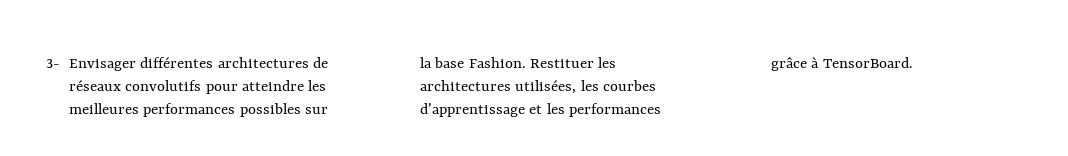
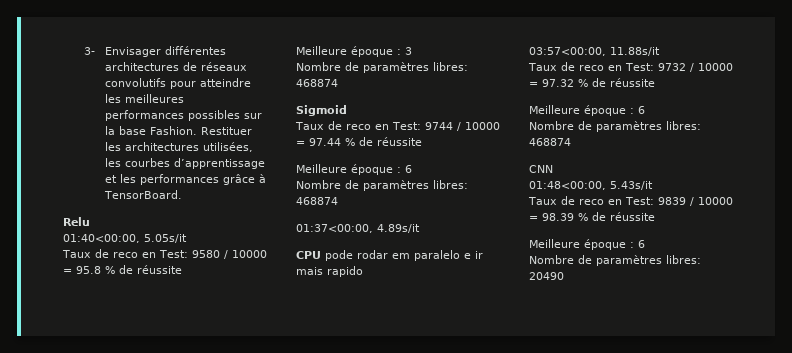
+ Relu
+ 01:40<00:00, 5.05s/it
+ Taux de reco en Test: 9580 / 10000 = 95.8 % de réussite
+ Meilleure époque : 3
+ Nombre de paramètres libres: 468874
+ Sigmoid
+ Taux de reco en Test: 9744 / 10000 = 97.44 % de réussite
+ Meilleure époque : 6
+ Nombre de paramètres libres: 468874
+ 01:37<00:00, 4.89s/it
+ CPU pode rodar em paralelo e ir mais rapido
+ 03:57<00:00, 11.88s/it
+ Taux de reco en Test: 9732 / 10000 = 97.32 % de réussite
+ Meilleure époque : 6
+ Nombre de paramètres libres: 468874
+ CNN
+ 01:48<00:00, 5.43s/it
+ Taux de reco en Test: 9839 / 10000 = 98.39 % de réussite
+ Meilleure époque : 6
+ Nombre de paramètres libres: 20490

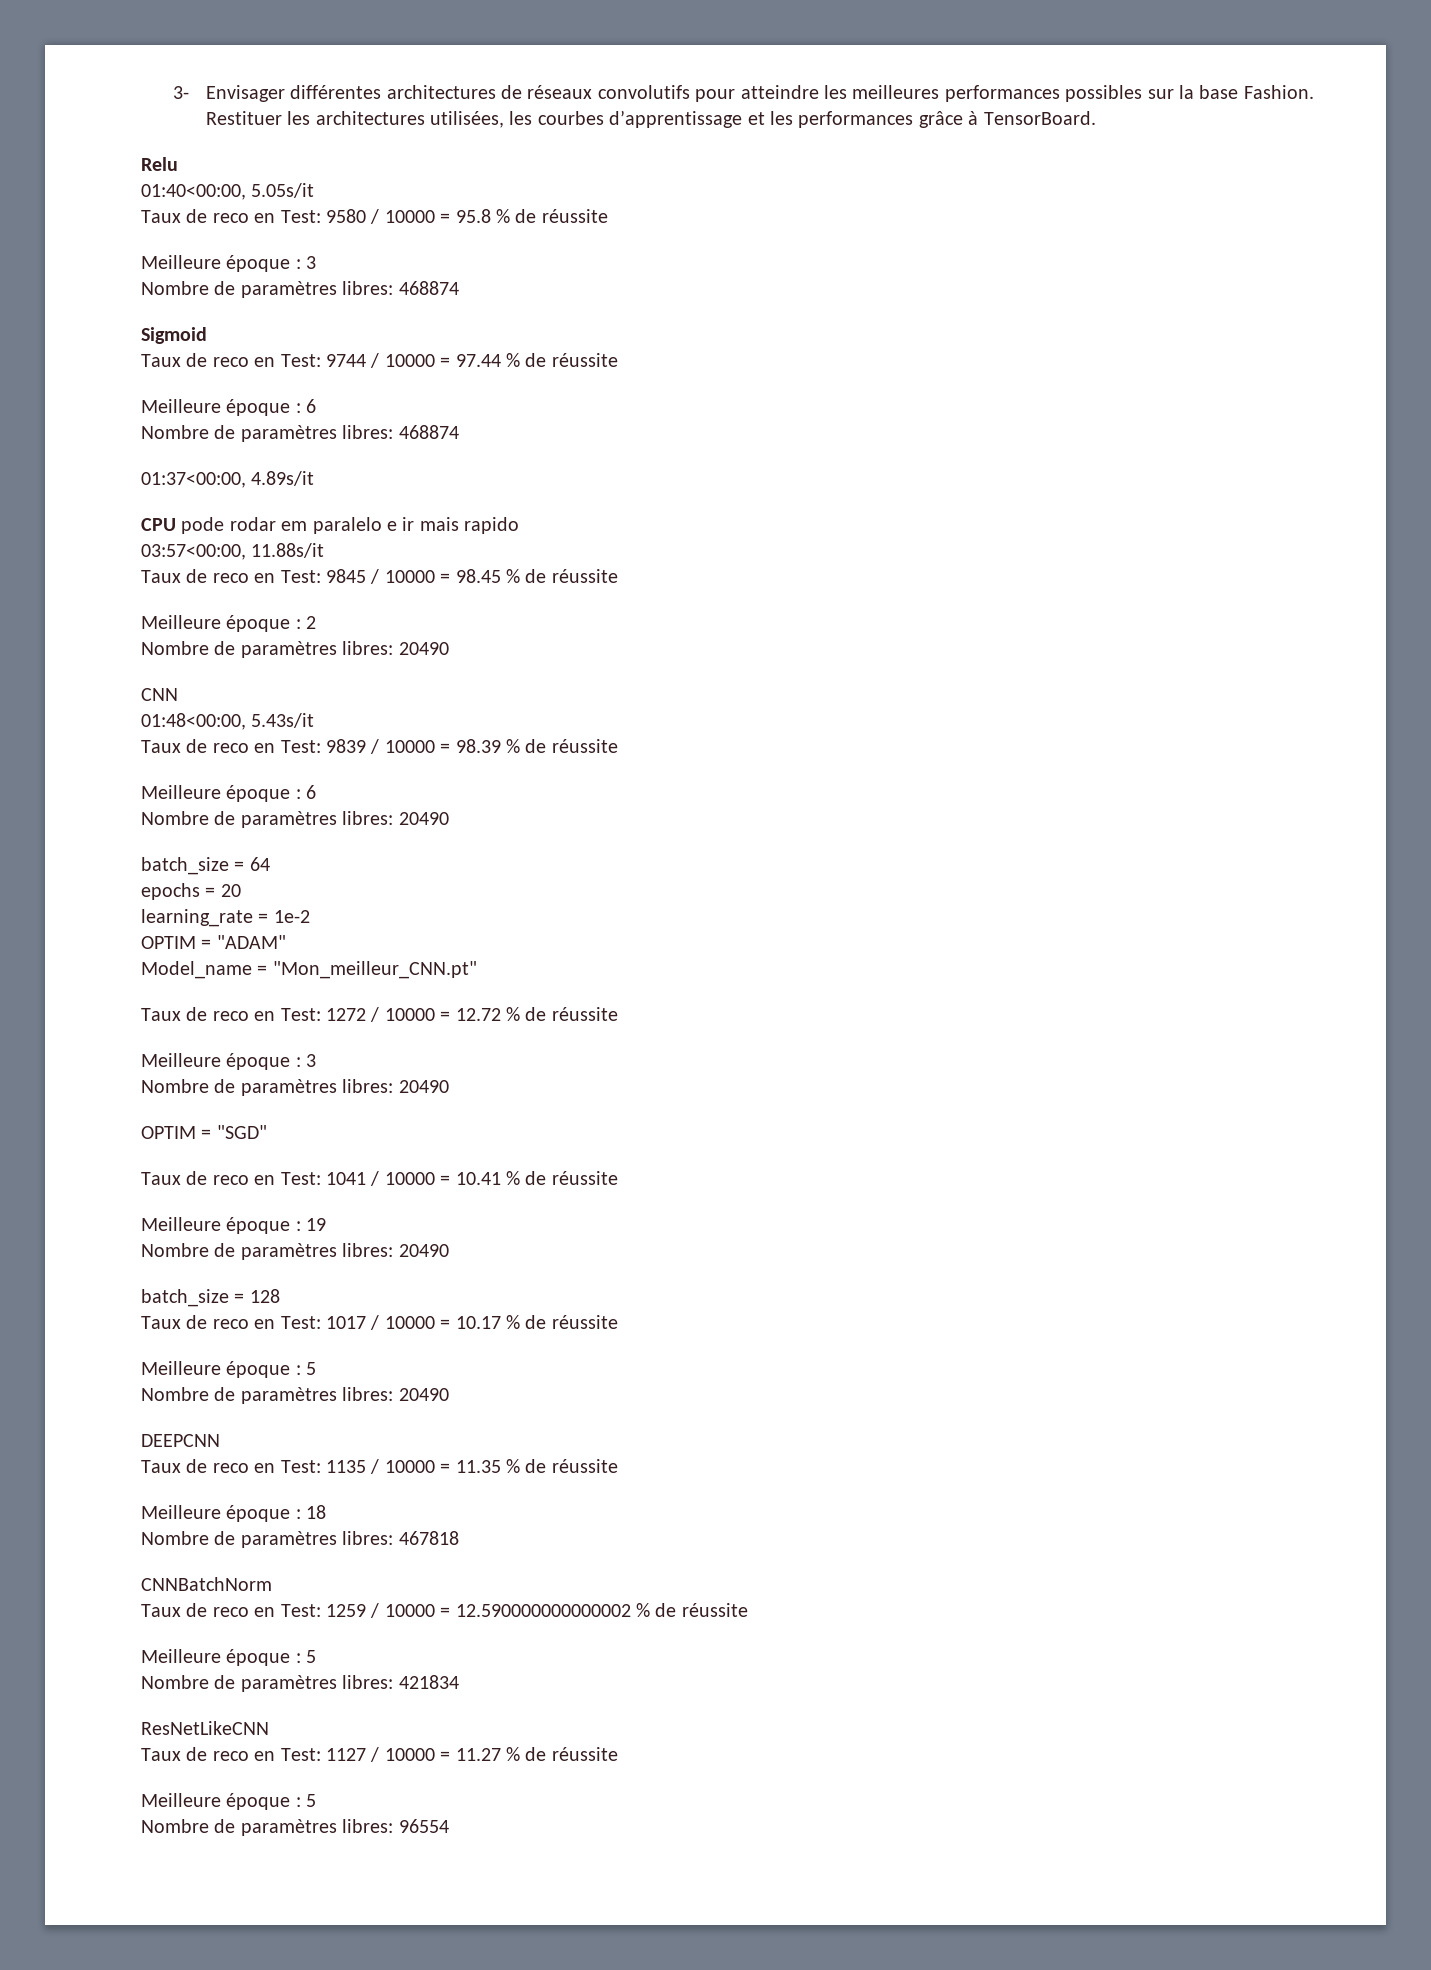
- Taux de reco en Test: 9732 / 10000 = 97.32 % de réussite
- Meilleure époque : 6
- Nombre de paramètres libres: 468874
+ Taux de reco en Test: 9845 / 10000 = 98.45 % de réussite
+ Meilleure époque : 2
+ Nombre de paramètres libres: 20490
+ batch_size = 64
+ epochs = 20
+ learning_rate = 1e-2
+ OPTIM = "ADAM"
+ Model_name = "Mon_meilleur_CNN.pt"
+ Taux de reco en Test: 1272 / 10000 = 12.72 % de réussite
+ Meilleure époque : 3
+ Nombre de paramètres libres: 20490
+ OPTIM = "SGD"
+ Taux de reco en Test: 1041 / 10000 = 10.41 % de réussite
+ Meilleure époque : 19
+ Nombre de paramètres libres: 20490
+ batch_size = 128
+ Taux de reco en Test: 1017 / 10000 = 10.17 % de réussite
+ Meilleure époque : 5
+ Nombre de paramètres libres: 20490
+ DEEPCNN
+ Taux de reco en Test: 1135 / 10000 = 11.35 % de réussite
+ Meilleure époque : 18
+ Nombre de paramètres libres: 467818
+ CNNBatchNorm
+ Taux de reco en Test: 1259 / 10000 = 12.590000000000002 % de réussite
+ Meilleure époque : 5
+ Nombre de paramètres libres: 421834
+ ResNetLikeCNN
+ Taux de reco en Test: 1127 / 10000 = 11.27 % de réussite
+ Meilleure époque : 5
+ Nombre de paramètres libres: 96554

